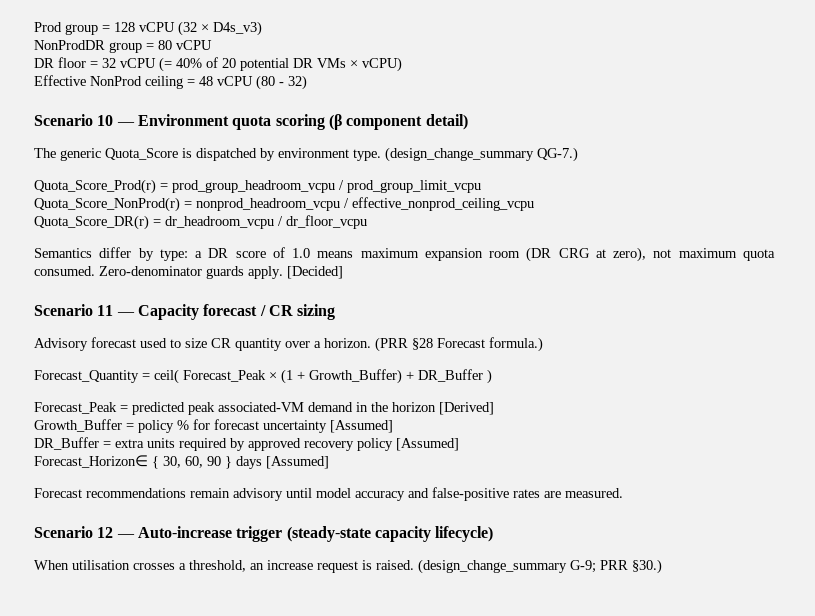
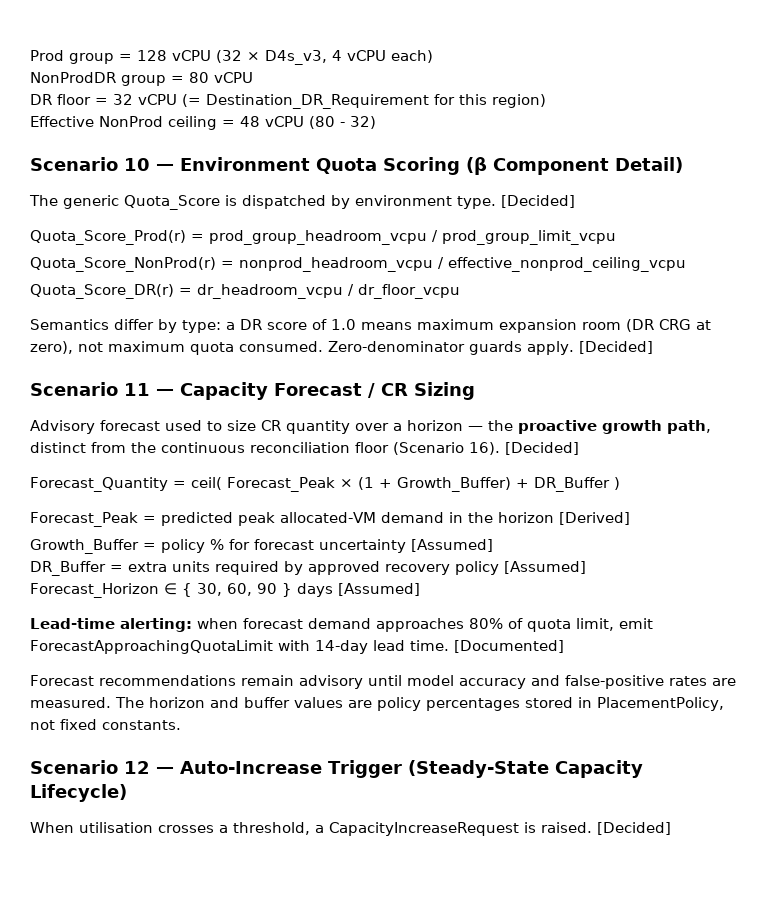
- Prod group = 128 vCPU (32 × D4s_v3)
+ Prod group = 128 vCPU (32 × D4s_v3, 4 vCPU each)
- DR floor = 32 vCPU (= 40% of 20 potential DR VMs × vCPU)
+ DR floor = 32 vCPU (= Destination_DR_Requirement for this region)
- Scenario 10 — Environment quota scoring (β component detail)
+ Scenario 10 — Environment Quota Scoring (β Component Detail)
- The generic Quota_Score is dispatched by environment type. (design_change_summary QG-7.)
+ The generic Quota_Score is dispatched by environment type. [Decided]
- Scenario 11 — Capacity forecast / CR sizing
+ Scenario 11 — Capacity Forecast / CR Sizing
- Advisory forecast used to size CR quantity over a horizon. (PRR §28 Forecast formula.)
+ Advisory forecast used to size CR quantity over a horizon — the proactive growth path, distinct from the continuous reconciliation floor (Scenario 16). [Decided]
- Forecast_Peak = predicted peak associated-VM demand in the horizon [Derived]
+ Forecast_Peak = predicted peak allocated-VM demand in the horizon [Derived]
- Forecast_Horizon∈ { 30, 60, 90 } days [Assumed]
+ Forecast_Horizon ∈ { 30, 60, 90 } days [Assumed]
+ Lead-time alerting: when forecast demand approaches 80% of quota limit, emit ForecastApproachingQuotaLimit with 14-day lead time. [Documented]
- Forecast recommendations remain advisory until model accuracy and false-positive rates are measured.
- Scenario 12 — Auto-increase trigger (steady-state capacity lifecycle)
+ Forecast recommendations remain advisory until model accuracy and false-positive rates are measured. The horizon and buffer values are policy percentages stored in PlacementPolicy, not fixed constants.
+ Scenario 12 — Auto-Increase Trigger (Steady-State Capacity Lifecycle)
- When utilisation crosses a threshold, an increase request is raised. (design_change_summary G-9; PRR §30.)
+ When utilisation crosses a threshold, a CapacityIncreaseRequest is raised. [Decided]

